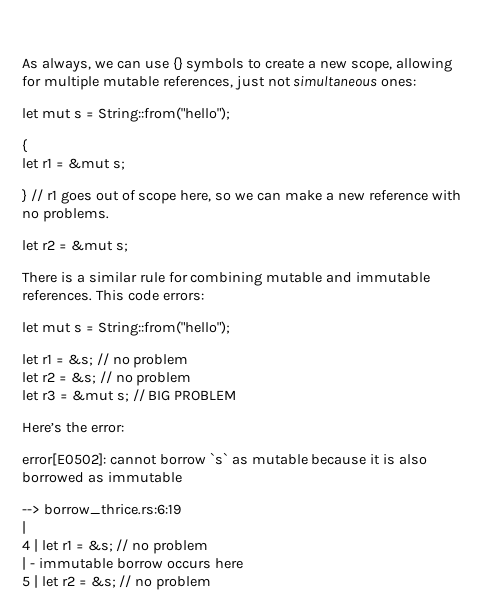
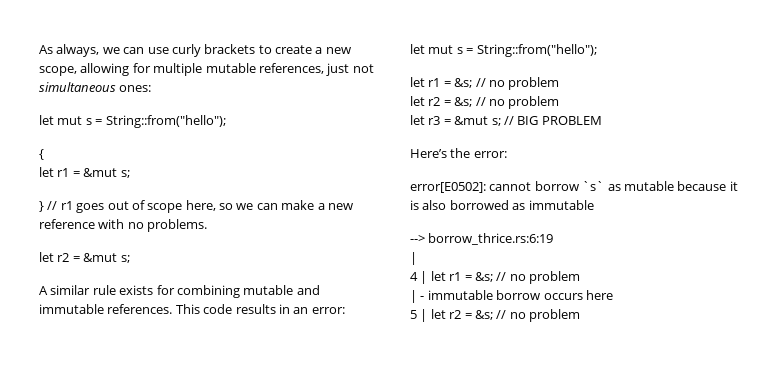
- As always, we can use {} symbols to create a new scope, allowing for multiple mutable references, just not simultaneous ones:
+ As always, we can use curly brackets to create a new scope, allowing for multiple mutable references, just not simultaneous ones:
- There is a similar rule for combining mutable and immutable references.
+ A similar rule exists for combining mutable and immutable references.
- This code errors:
+ This code results in an error:

